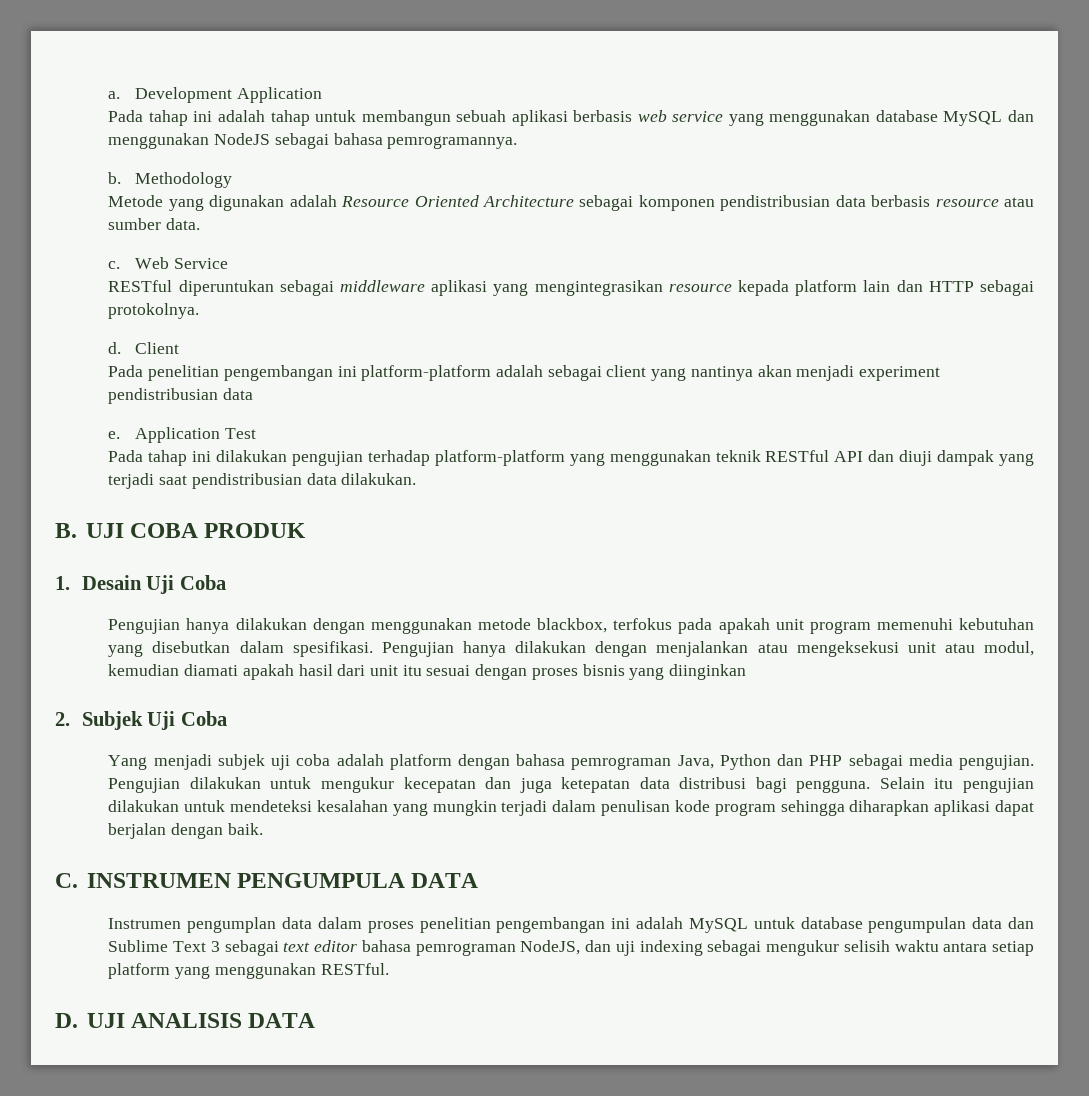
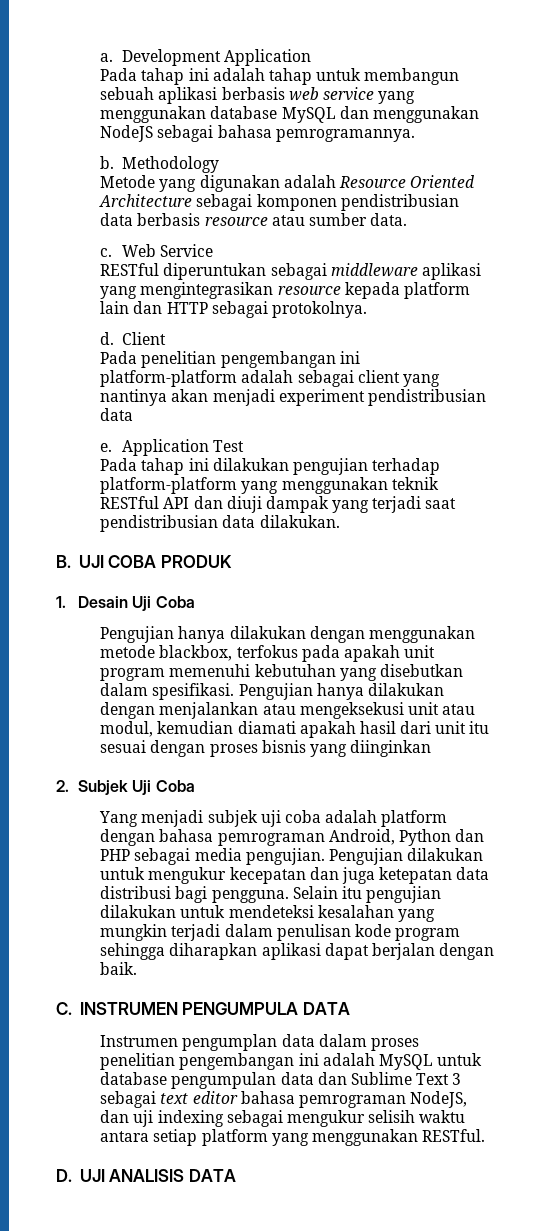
- Yang menjadi subjek uji coba adalah platform dengan bahasa pemrograman Java, Python dan PHP sebagai media pengujian.
+ Yang menjadi subjek uji coba adalah platform dengan bahasa pemrograman Android, Python dan PHP sebagai media pengujian.

